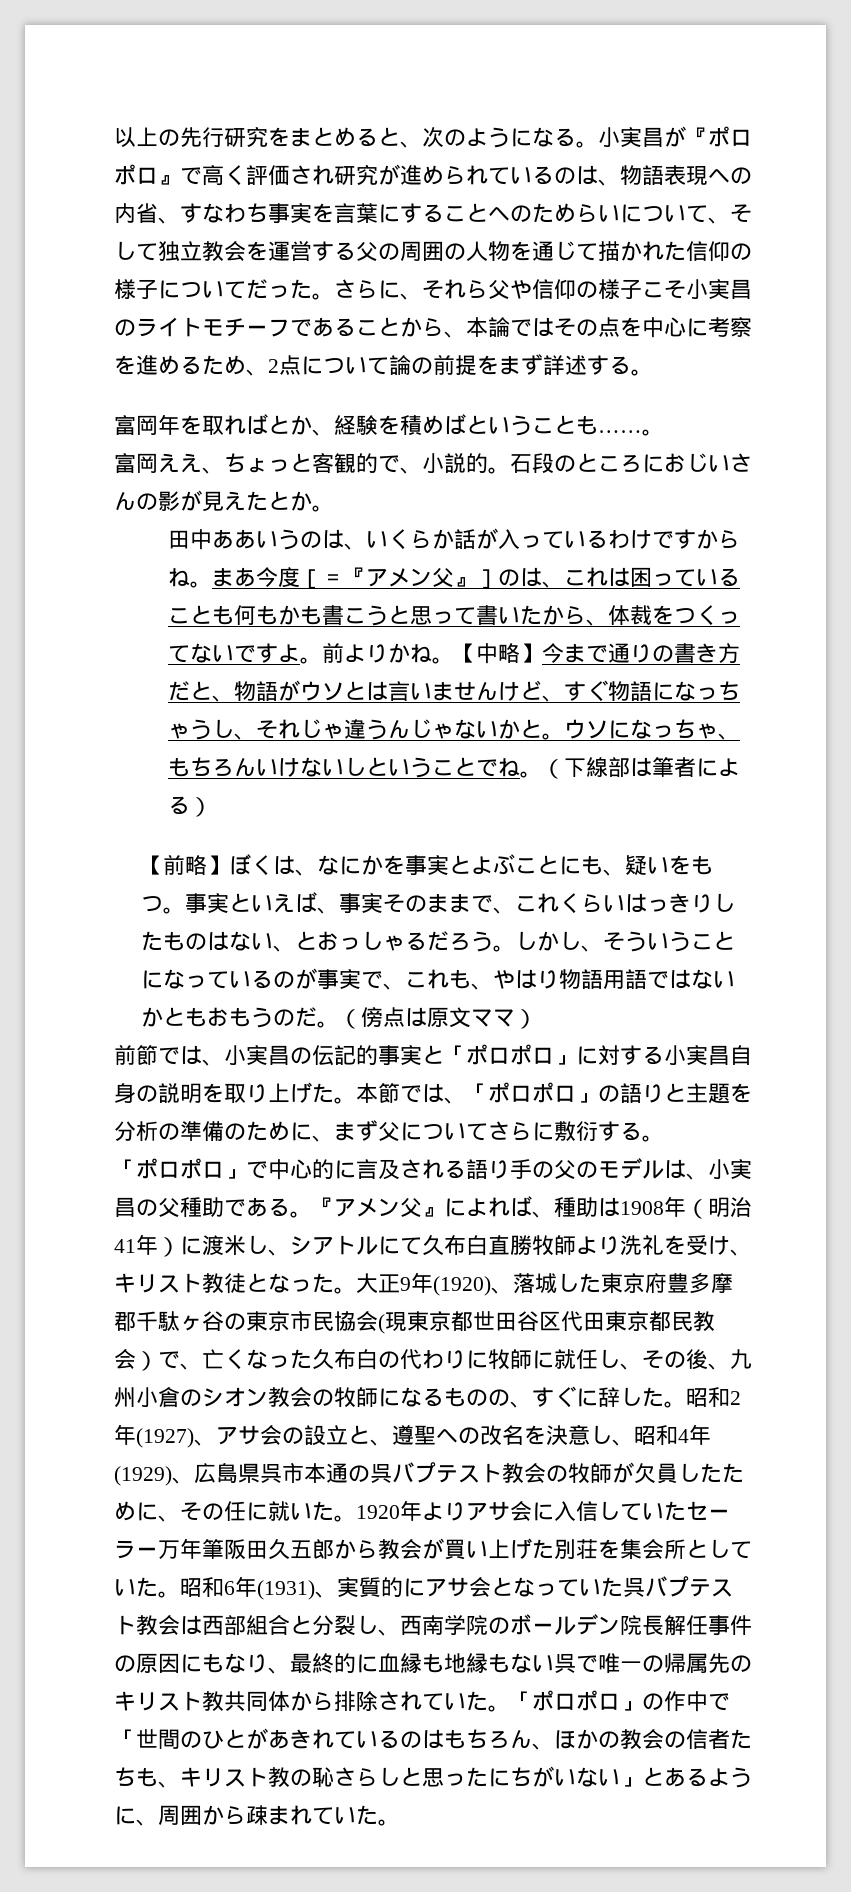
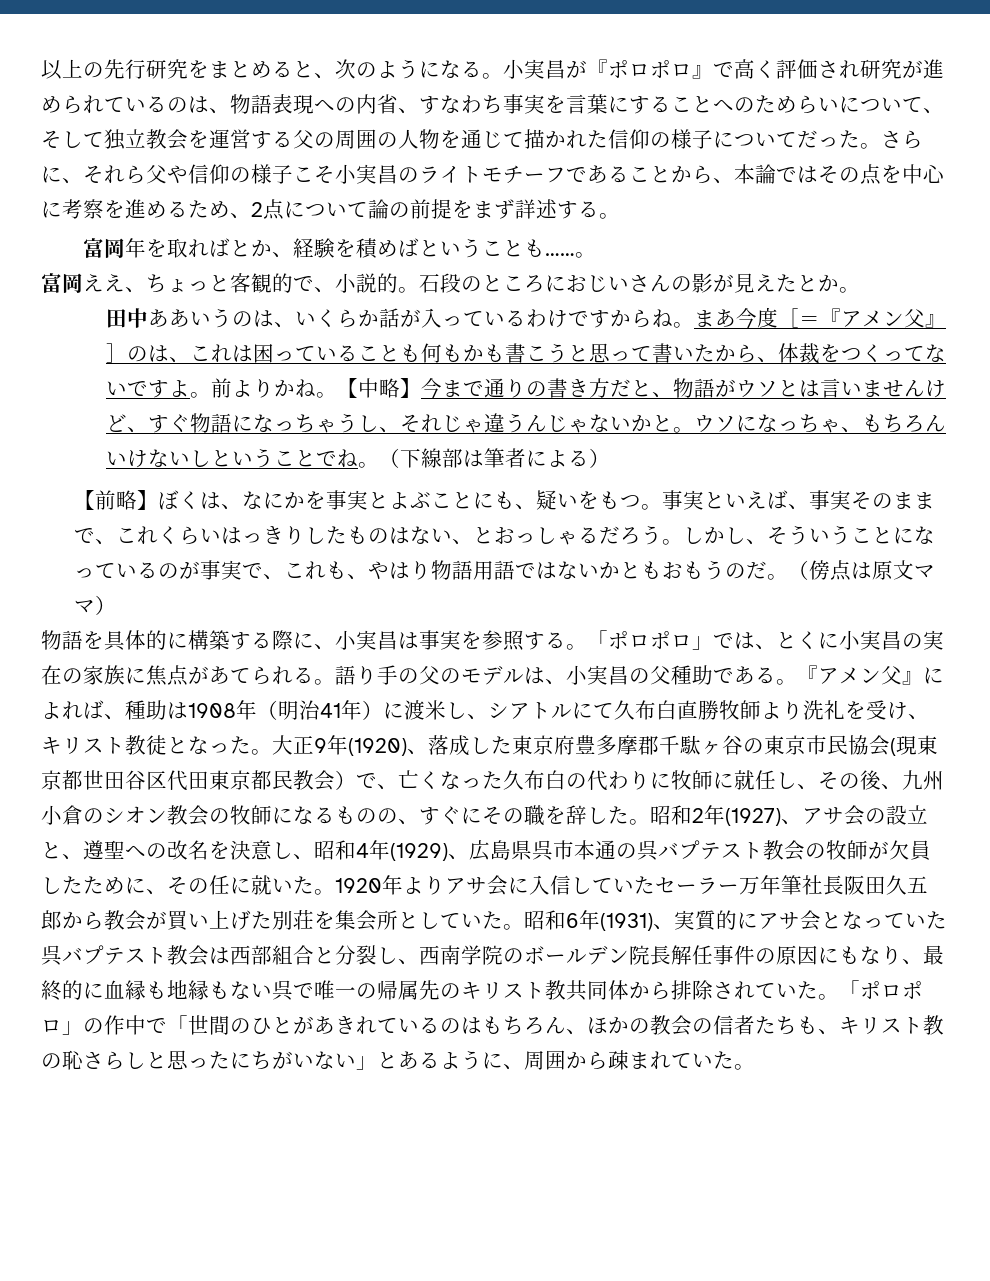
- 前節では、小実昌の伝記的事実と「ポロポロ」に対する小実昌自身の説明を取り上げた。本節では、「ポロポロ」の語りと主題を分析の準備のために、まず父についてさらに敷衍する。
- 「ポロポロ」で中心的に言及される語り手の父のモデルは、小実昌の父種助である。
+ 物語を具体的に構築する際に、小実昌は事実を参照する。「ポロポロ」では、とくに小実昌の実在の家族に焦点があてられる。語り手の父のモデルは、小実昌の父種助である。
- 大正9年(1920)、落城した東京府豊多摩郡千駄ヶ谷の東京市民協会(現東京都世田谷区代田東京都民教会）で、亡くなった久布白の代わりに牧師に就任し、その後、九州小倉のシオン教会の牧師になるものの、すぐに辞した。
+ 大正9年(1920)、落成した東京府豊多摩郡千駄ヶ谷の東京市民協会(現東京都世田谷区代田東京都民教会）で、亡くなった久布白の代わりに牧師に就任し、その後、九州小倉のシオン教会の牧師になるものの、すぐにその職を辞した。
- 1920年よりアサ会に入信していたセーラー万年筆阪田久五郎から教会が買い上げた別荘を集会所としていた。
+ 1920年よりアサ会に入信していたセーラー万年筆社長阪田久五郎から教会が買い上げた別荘を集会所としていた。

